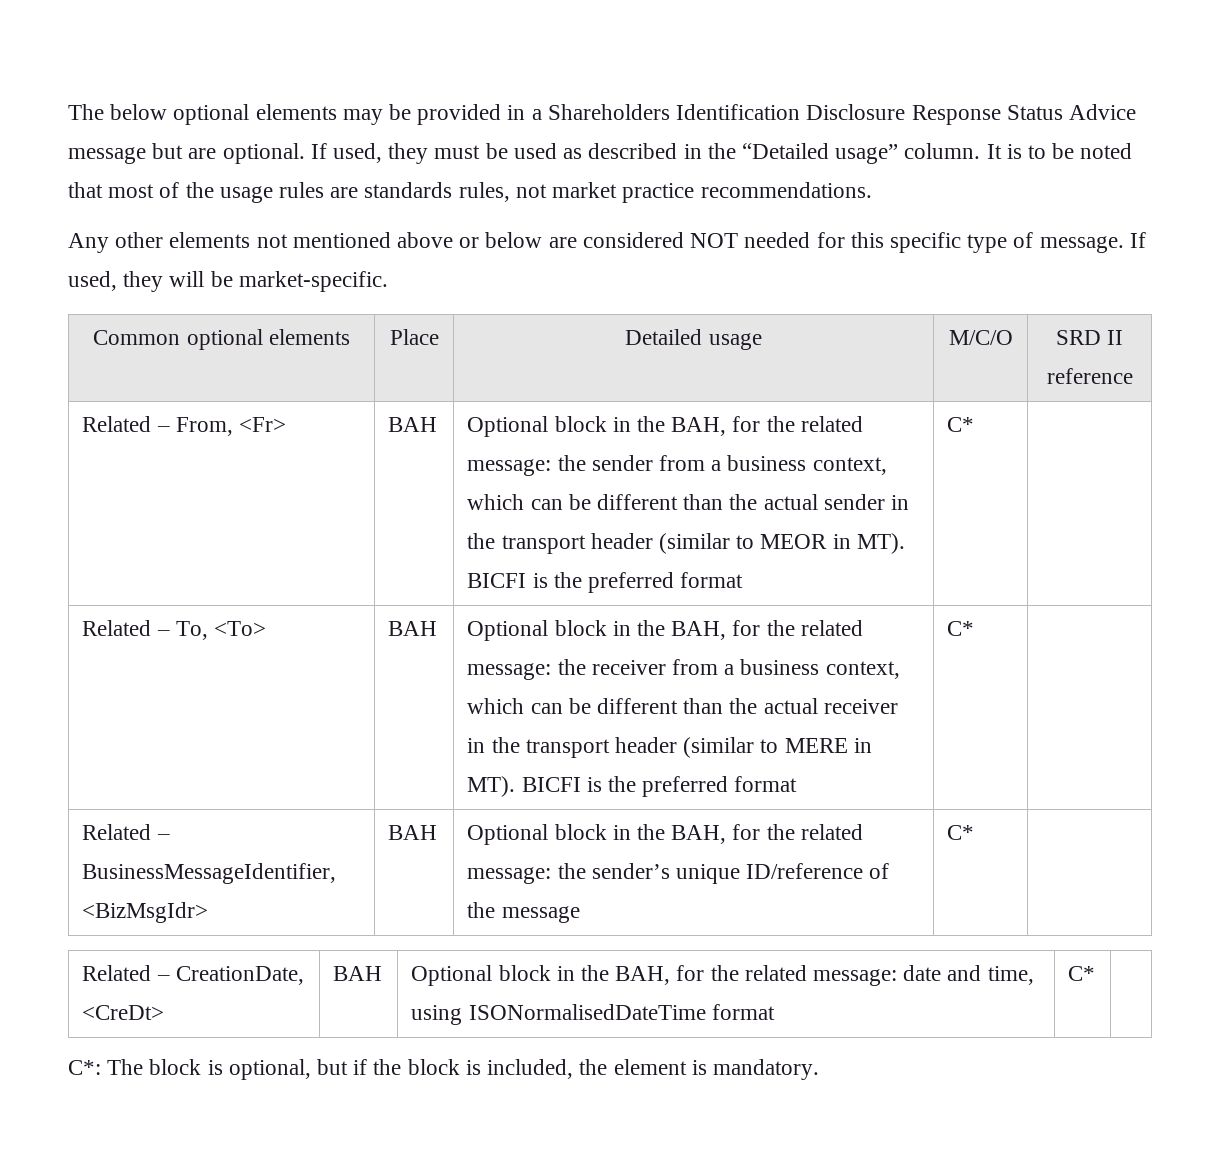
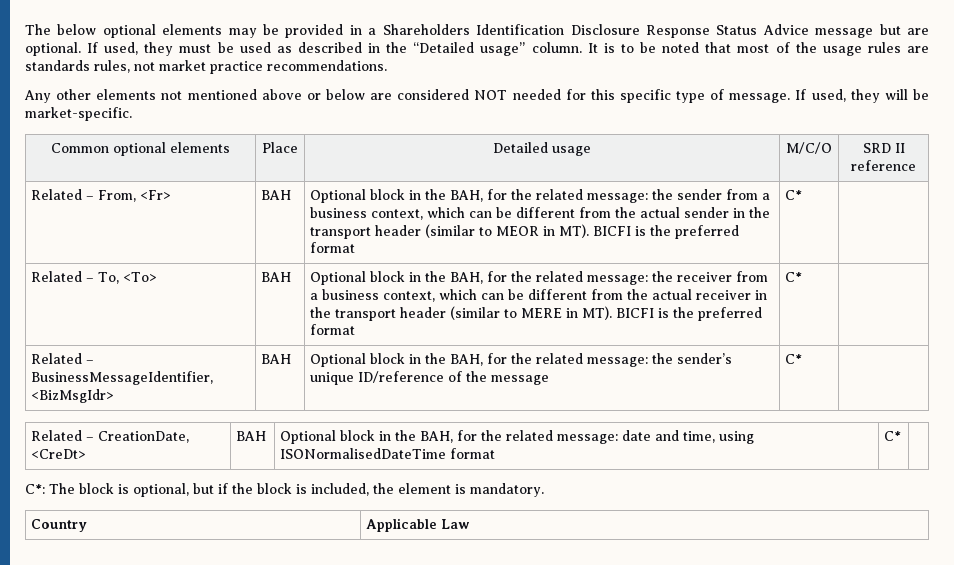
- Optional block in the BAH, for the related message: the sender from a business context, which can be different than the actual sender in the transport header (similar to MEOR in MT). BICFI is the preferred format
+ Optional block in the BAH, for the related message: the sender from a business context, which can be different from the actual sender in the transport header (similar to MEOR in MT). BICFI is the preferred format
- Optional block in the BAH, for the related message: the receiver from a business context, which can be different than the actual receiver in the transport header (similar to MERE in MT). BICFI is the preferred format
+ Optional block in the BAH, for the related message: the receiver from a business context, which can be different from the actual receiver in the transport header (similar to MERE in MT). BICFI is the preferred format
+ Country | Applicable Law

